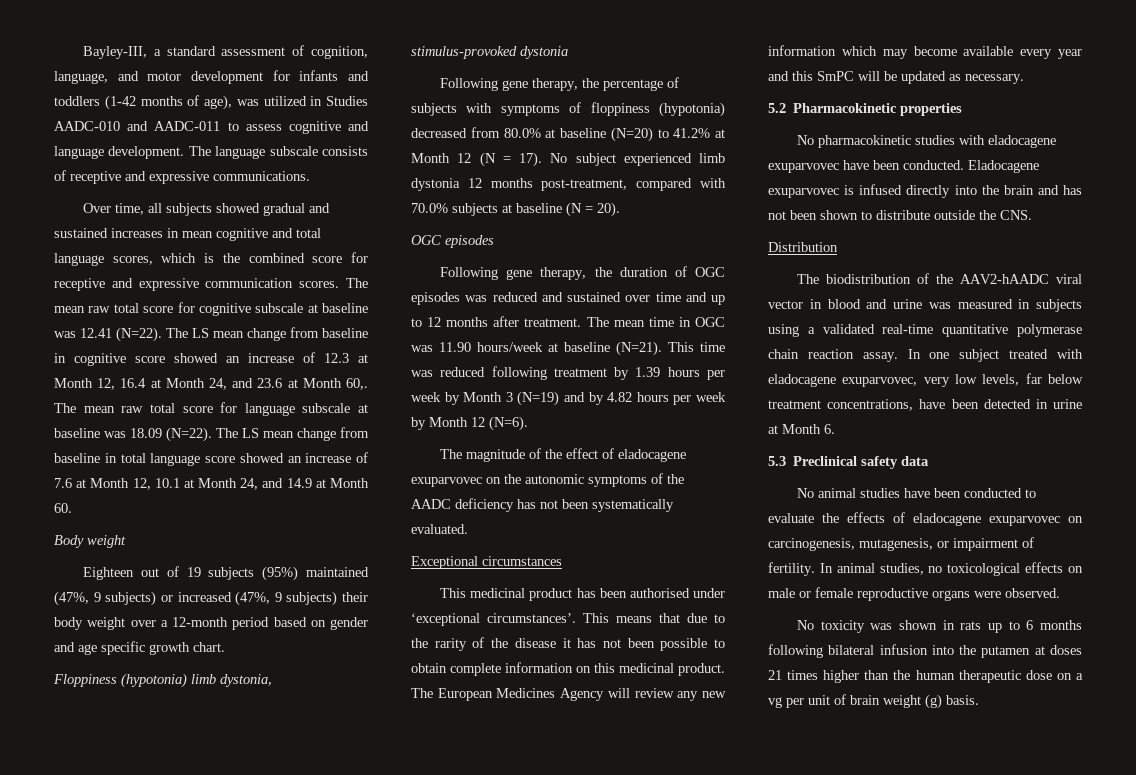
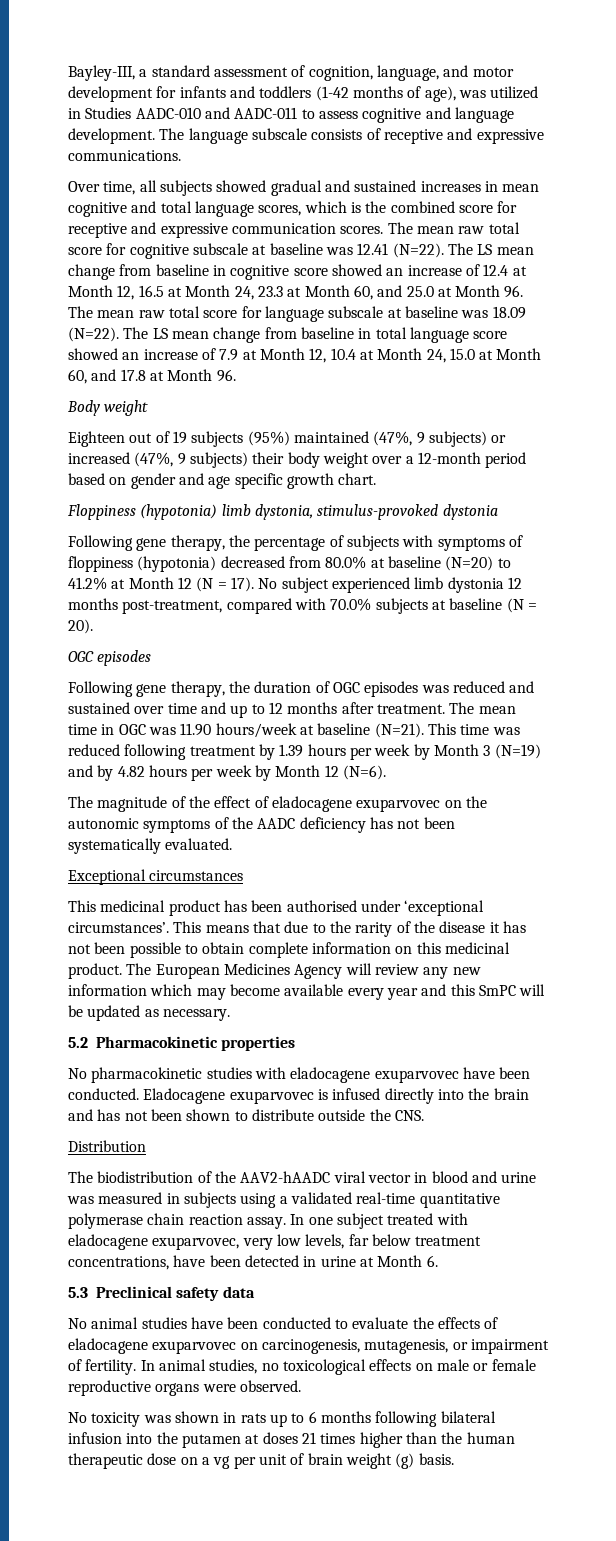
- The LS mean change from baseline in cognitive score showed an increase of 12.3 at Month 12, 16.4 at Month 24, and 23.6 at Month 60,. The mean raw total score for language subscale at baseline was 18.09 (N=22).
+ The LS mean change from baseline in cognitive score showed an increase of 12.4 at Month 12, 16.5 at Month 24, 23.3 at Month 60, and 25.0 at Month 96. The mean raw total score for language subscale at baseline was 18.09 (N=22).
- The LS mean change from baseline in total language score showed an increase of 7.6 at Month 12, 10.1 at Month 24, and 14.9 at Month 60.
+ The LS mean change from baseline in total language score showed an increase of 7.9 at Month 12, 10.4 at Month 24, 15.0 at Month 60, and 17.8 at Month 96.

